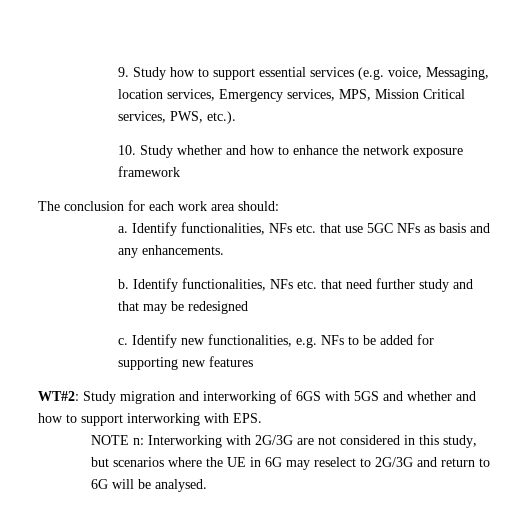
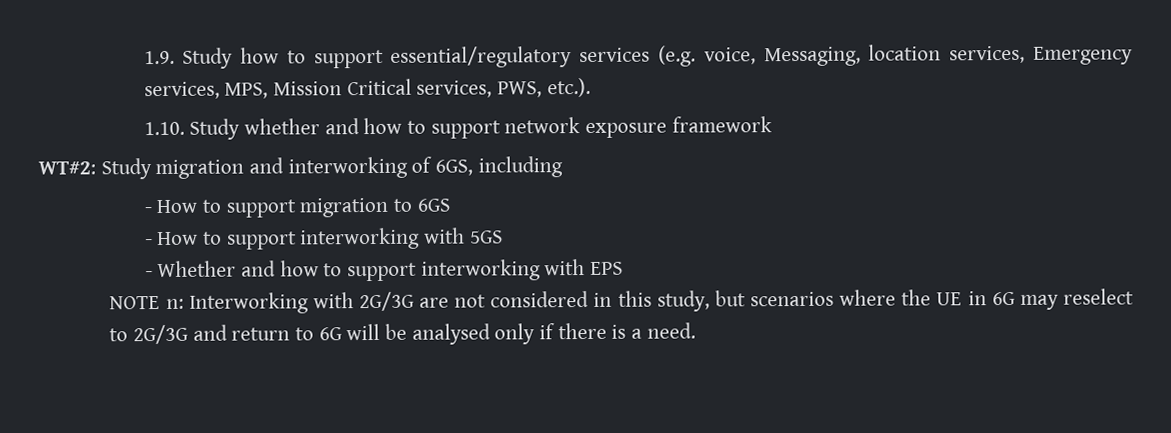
- 9. Study how to support essential services (e.g. voice, Messaging, location services, Emergency services, MPS, Mission Critical services, PWS, etc.).
+ 1.9. Study how to support essential/regulatory services (e.g. voice, Messaging, location services, Emergency services, MPS, Mission Critical services, PWS, etc.).
- 10. Study whether and how to enhance the network exposure framework
+ 1.10. Study whether and how to support network exposure framework
- The conclusion for each work area should:
- a. Identify functionalities, NFs etc. that use 5GC NFs as basis and any enhancements.
- b. Identify functionalities, NFs etc. that need further study and that may be redesigned
- c. Identify new functionalities, e.g. NFs to be added for supporting new features
- WT#2: Study migration and interworking of 6GS with 5GS and whether and how to support interworking with EPS.
+ WT#2: Study migration and interworking of 6GS, including
+ - How to support migration to 6GS
+ - How to support interworking with 5GS
+ - Whether and how to support interworking with EPS
- NOTE n: Interworking with 2G/3G are not considered in this study, but scenarios where the UE in 6G may reselect to 2G/3G and return to 6G will be analysed.
+ NOTE n: Interworking with 2G/3G are not considered in this study, but scenarios where the UE in 6G may reselect to 2G/3G and return to 6G will be analysed only if there is a need.

